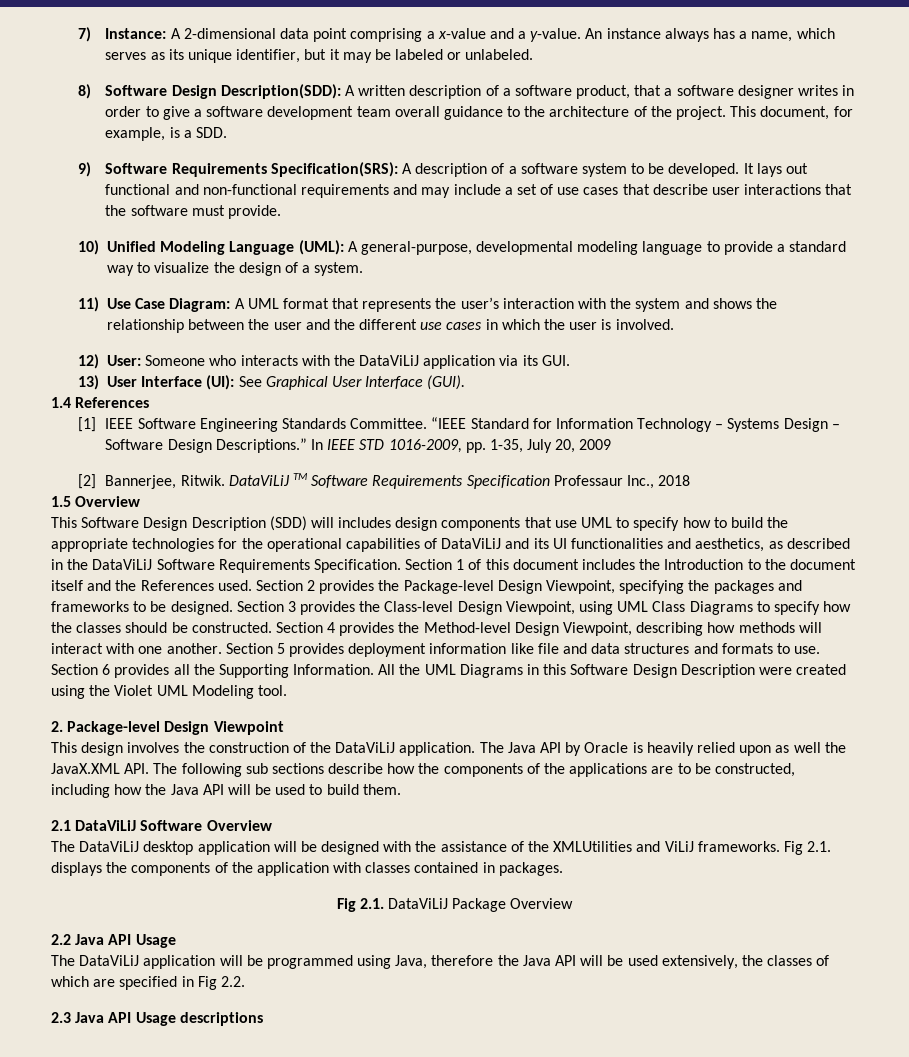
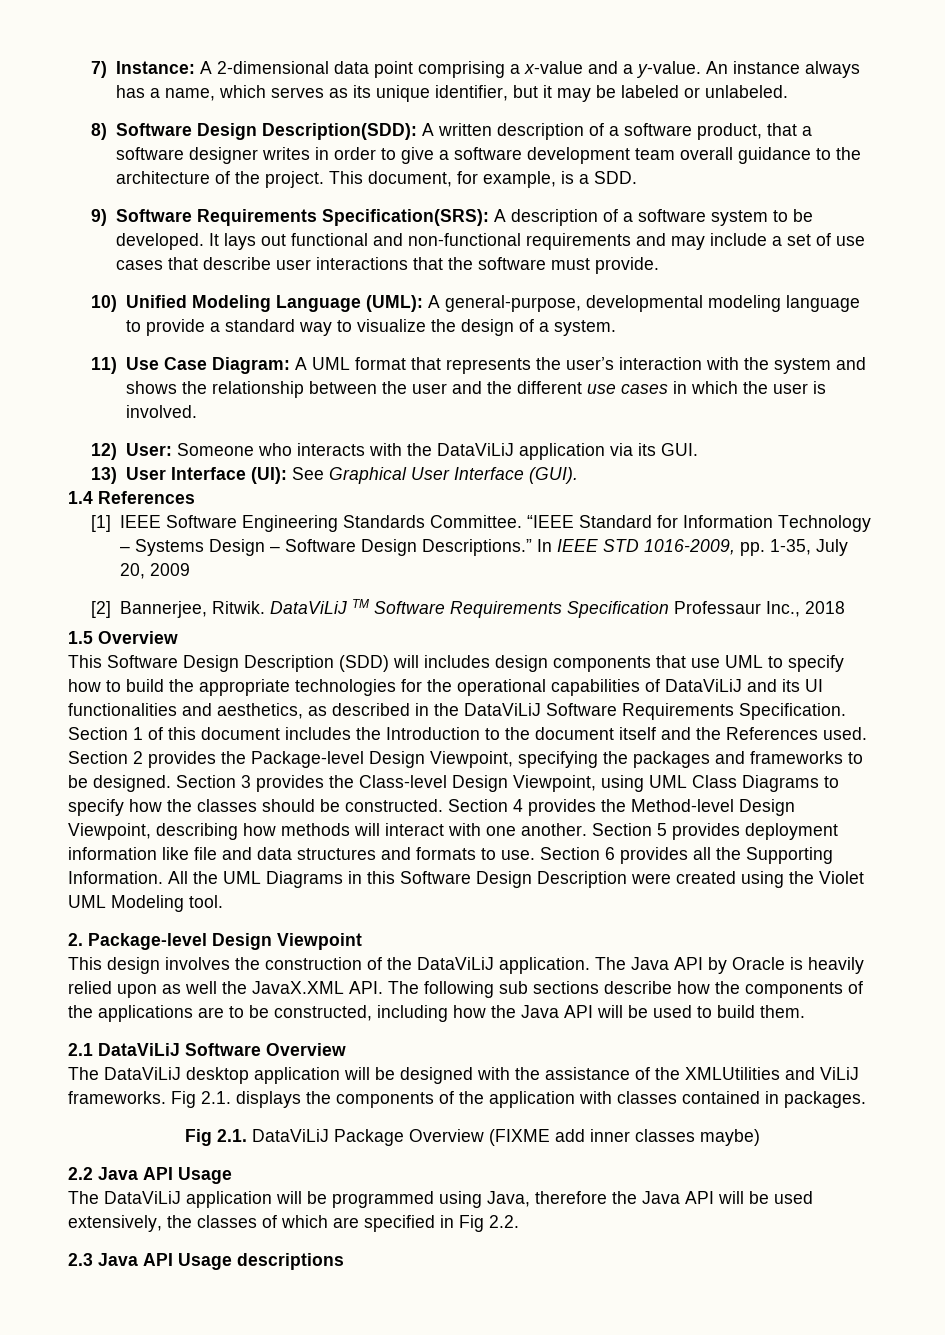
- Fig 2.1. DataViLiJ Package Overview
+ Fig 2.1. DataViLiJ Package Overview (FIXME add inner classes maybe)

